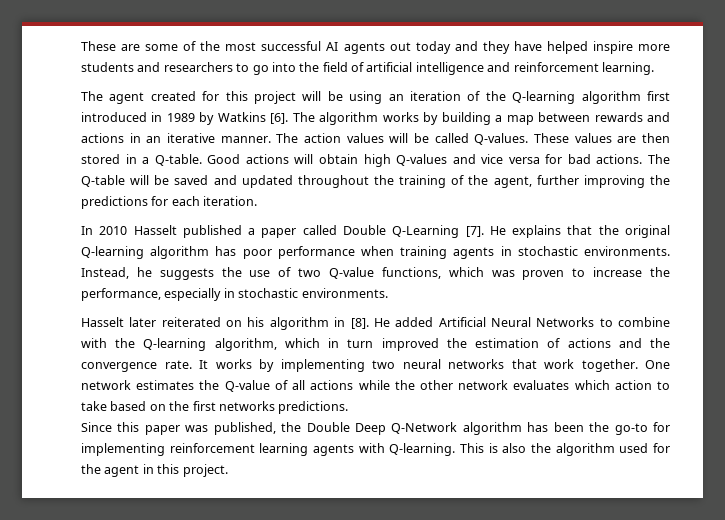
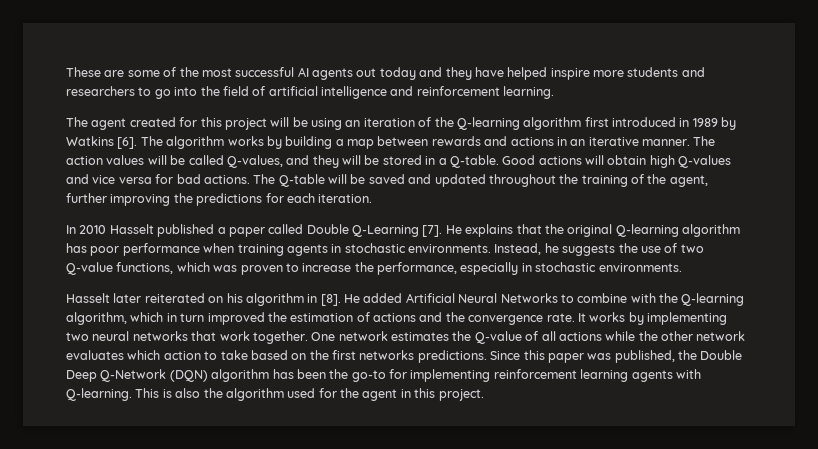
- The action values will be called Q-values. These values are then stored in a Q-table.
+ The action values will be called Q-values, and they will be stored in a Q-table.
- One network estimates the Q-value of all actions while the other network evaluates which action to take based on the first networks predictions.
- Since this paper was published, the Double Deep Q-Network algorithm has been the go-to for implementing reinforcement learning agents with Q-learning.
+ One network estimates the Q-value of all actions while the other network evaluates which action to take based on the first networks predictions. Since this paper was published, the Double Deep Q-Network (DQN) algorithm has been the go-to for implementing reinforcement learning agents with Q-learning.

